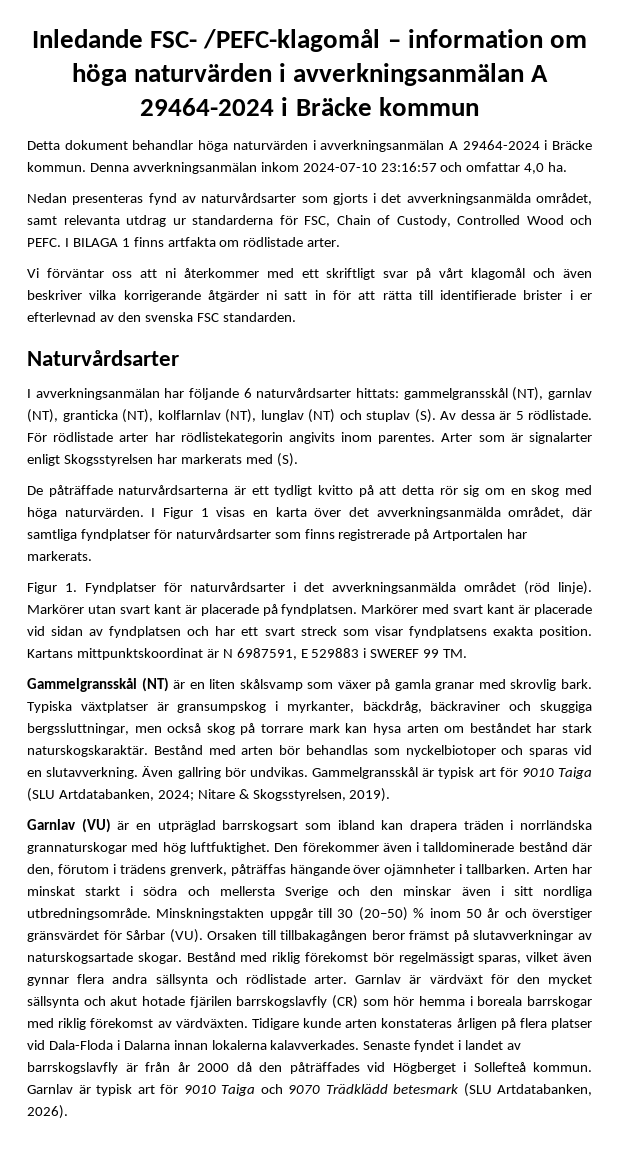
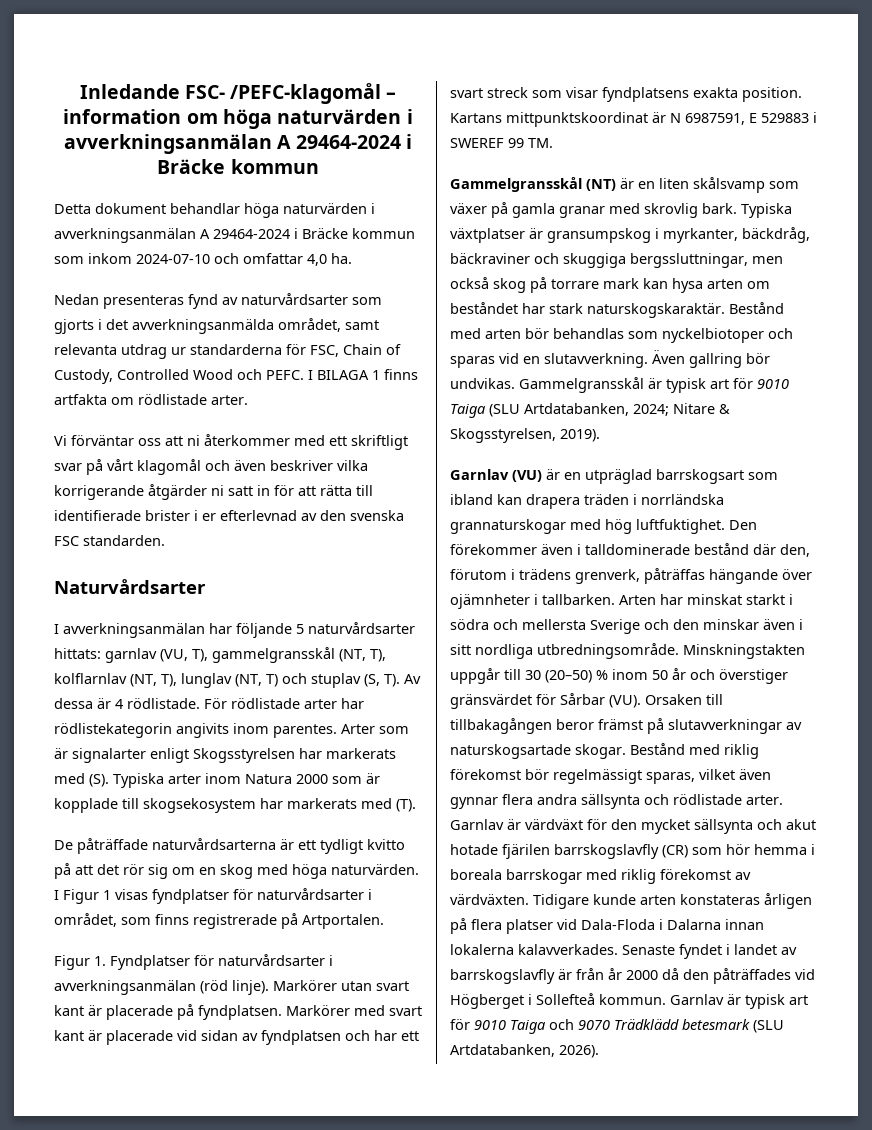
- Detta dokument behandlar höga naturvärden i avverkningsanmälan A 29464-2024 i Bräcke kommun. Denna avverkningsanmälan inkom 2024-07-10 23:16:57 och omfattar 4,0 ha.
+ Detta dokument behandlar höga naturvärden i avverkningsanmälan A 29464-2024 i Bräcke kommun som inkom 2024-07-10 och omfattar 4,0 ha.
- I avverkningsanmälan har följande 6 naturvårdsarter hittats: gammelgransskål (NT), garnlav (NT), granticka (NT), kolflarnlav (NT), lunglav (NT) och stuplav (S). Av dessa är 5 rödlistade.
+ I avverkningsanmälan har följande 5 naturvårdsarter hittats: garnlav (VU, T), gammelgransskål (NT, T), kolflarnlav (NT, T), lunglav (NT, T) och stuplav (S, T). Av dessa är 4 rödlistade.
- Arter som är signalarter enligt Skogsstyrelsen har markerats med (S).
+ Arter som är signalarter enligt Skogsstyrelsen har markerats med (S). Typiska arter inom Natura 2000 som är kopplade till skogsekosystem har markerats med (T).
- De påträffade naturvårdsarterna är ett tydligt kvitto på att detta rör sig om en skog med höga naturvärden.
+ De påträffade naturvårdsarterna är ett tydligt kvitto på att det rör sig om en skog med höga naturvärden.
- I Figur 1 visas en karta över det avverkningsanmälda området, där samtliga fyndplatser för naturvårdsarter som finns registrerade på Artportalen har markerats.
+ I Figur 1 visas fyndplatser för naturvårdsarter i området, som finns registrerade på Artportalen.
- Figur 1. Fyndplatser för naturvårdsarter i det avverkningsanmälda området (röd linje).
+ Figur 1. Fyndplatser för naturvårdsarter i avverkningsanmälan (röd linje).

